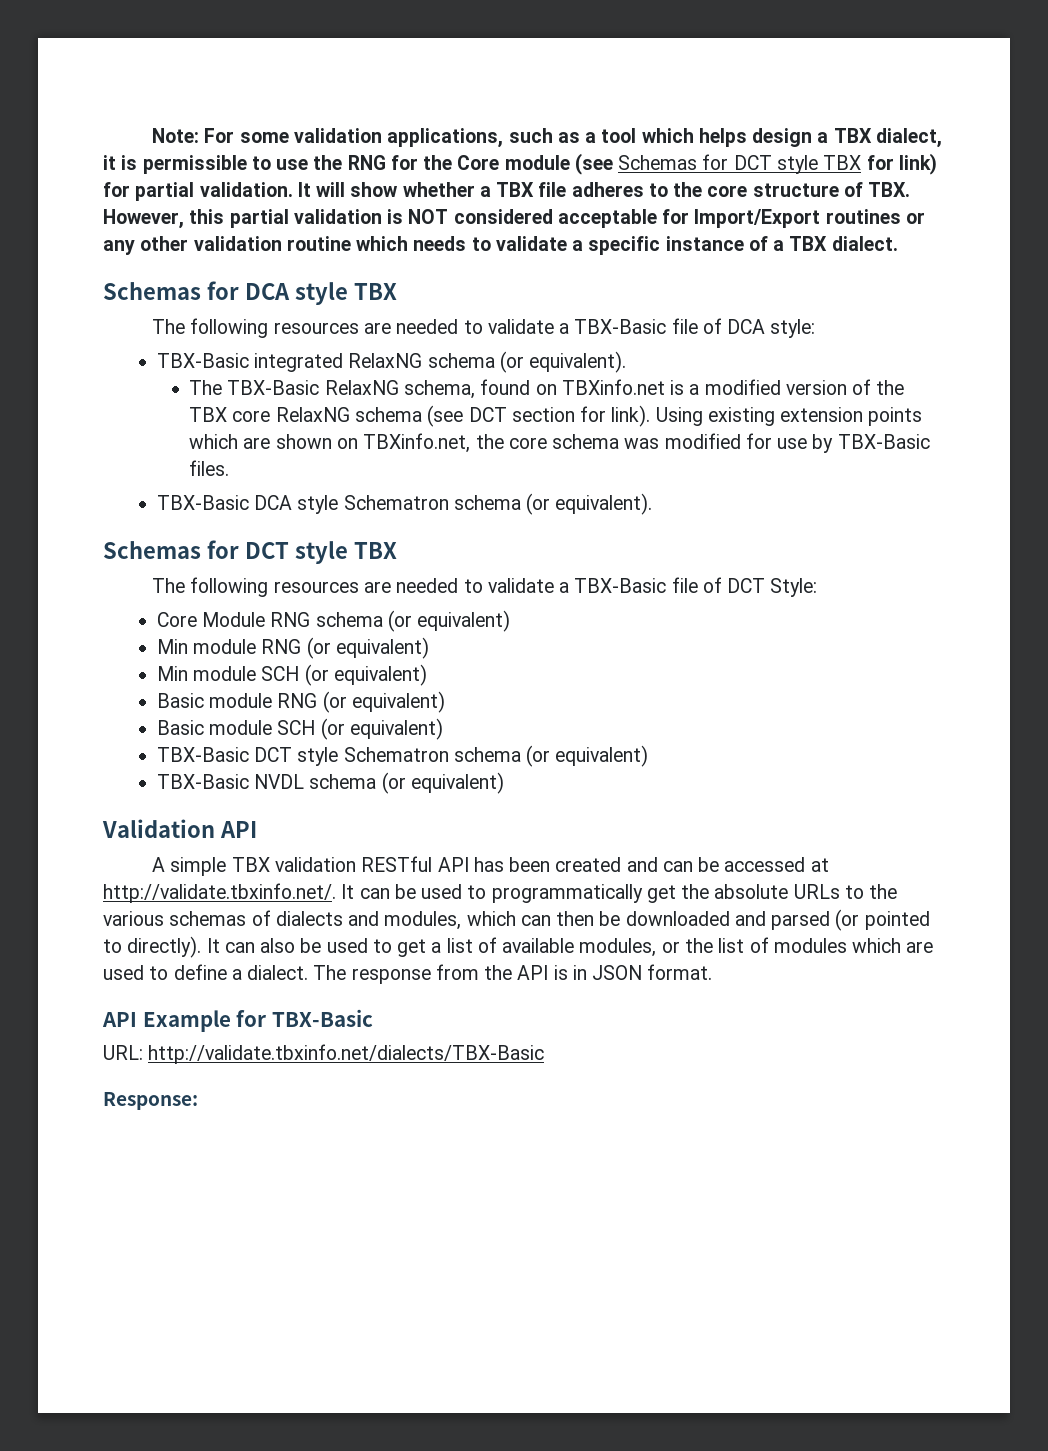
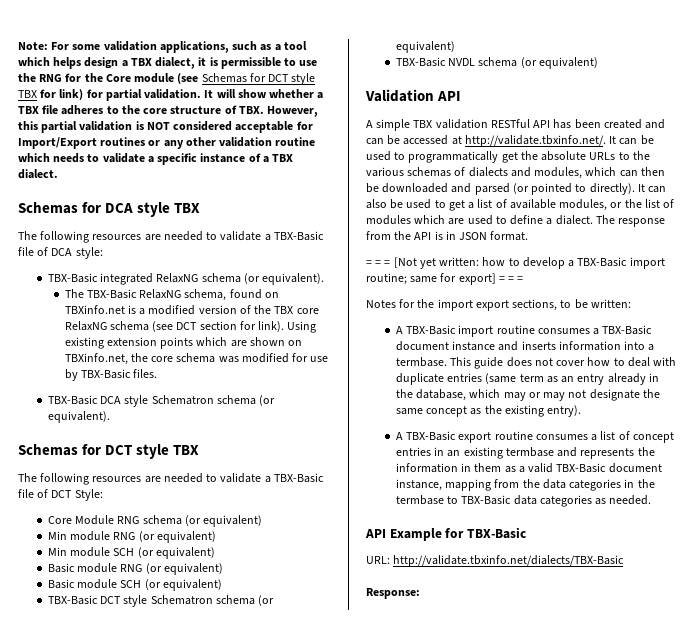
+ = = = [Not yet written: how to develop a TBX-Basic import routine; same for export] = = =
+ Notes for the import export sections, to be written:
+ A TBX-Basic import routine consumes a TBX-Basic document instance and inserts information into a termbase. This guide does not cover how to deal with duplicate entries (same term as an entry already in the database, which may or may not designate the same concept as the existing entry).
+ A TBX-Basic export routine consumes a list of concept entries in an existing termbase and represents the information in them as a valid TBX-Basic document instance, mapping from the data categories in the termbase to TBX-Basic data categories as needed.

